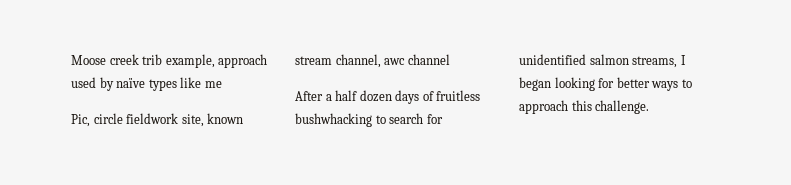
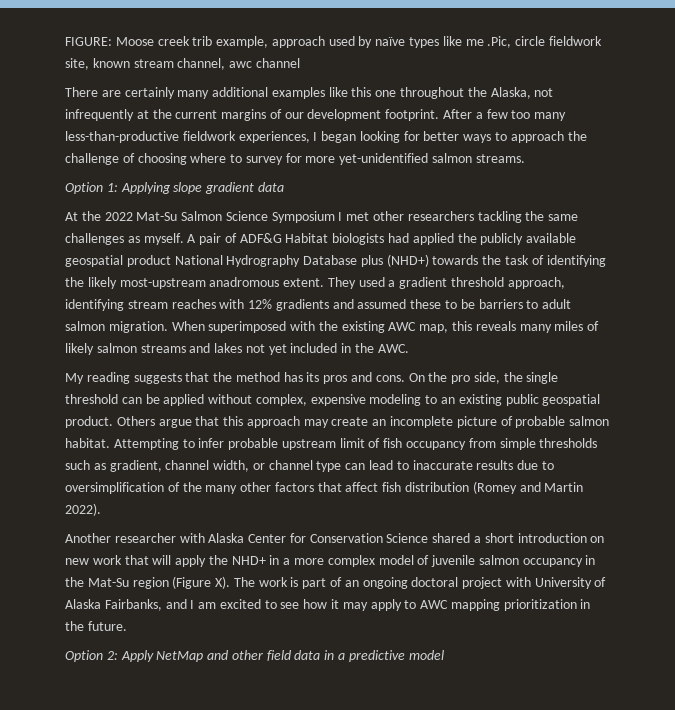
- Moose creek trib example, approach used by naïve types like me
- Pic, circle fieldwork site, known stream channel, awc channel
+ FIGURE: Moose creek trib example, approach used by naïve types like me .Pic, circle fieldwork site, known stream channel, awc channel
- After a half dozen days of fruitless bushwhacking to search for unidentified salmon streams, I began looking for better ways to approach this challenge.
+ There are certainly many additional examples like this one throughout the Alaska, not infrequently at the current margins of our development footprint. After a few too many less-than-productive fieldwork experiences, I began looking for better ways to approach the challenge of choosing where to survey for more yet-unidentified salmon streams.
+ Option 1: Applying slope gradient data
+ At the 2022 Mat-Su Salmon Science Symposium I met other researchers tackling the same challenges as myself. A pair of ADF&G Habitat biologists had applied the publicly available geospatial product National Hydrography Database plus (NHD+) towards the task of identifying the likely most-upstream anadromous extent. They used a gradient threshold approach, identifying stream reaches with 12% gradients and assumed these to be barriers to adult salmon migration. When superimposed with the existing AWC map, this reveals many miles of likely salmon streams and lakes not yet included in the AWC.
+ My reading suggests that the method has its pros and cons. On the pro side, the single threshold can be applied without complex, expensive modeling to an existing public geospatial product. Others argue that this approach may create an incomplete picture of probable salmon habitat. Attempting to infer probable upstream limit of fish occupancy from simple thresholds such as gradient, channel width, or channel type can lead to inaccurate results due to oversimplification of the many other factors that affect fish distribution (Romey and Martin 2022).
+ Another researcher with Alaska Center for Conservation Science shared a short introduction on new work that will apply the NHD+ in a more complex model of juvenile salmon occupancy in the Mat-Su region (Figure X). The work is part of an ongoing doctoral project with University of Alaska Fairbanks, and I am excited to see how it may apply to AWC mapping prioritization in the future.
+ Option 2: Apply NetMap and other field data in a predictive model

